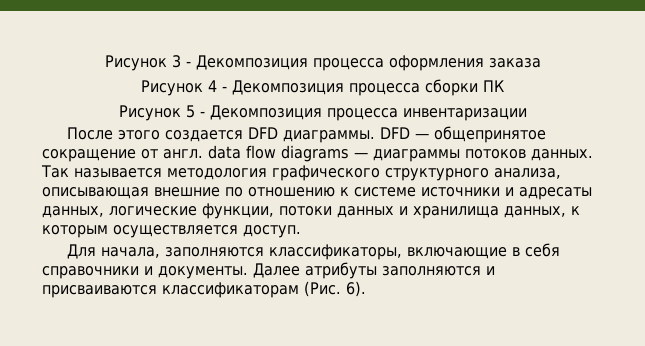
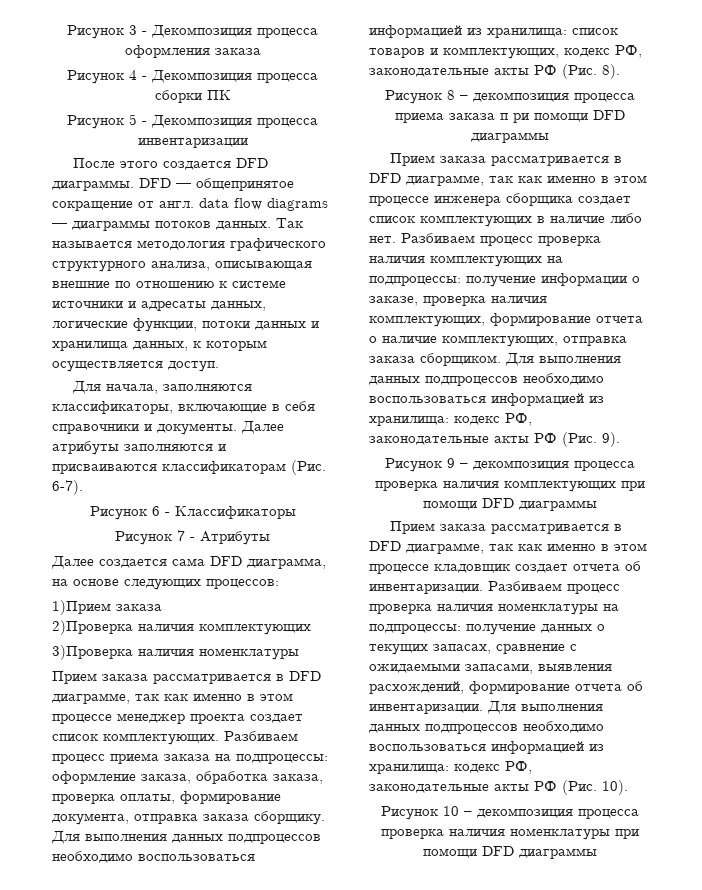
- Далее атрибуты заполняются и присваиваются классификаторам (Рис. 6).
+ Далее атрибуты заполняются и присваиваются классификаторам (Рис. 6-7).
+ Рисунок 6 - Классификаторы
+ Рисунок 7 - Атрибуты
+ Далее создается сама DFD диаграмма, на основе следующих процессов:
+ 1)Прием заказа
+ 2)Проверка наличия комплектующих
+ 3)Проверка наличия номенклатуры
+ Прием заказа рассматривается в DFD диаграмме, так как именно в этом процессе менеджер проекта создает список комплектующих. Разбиваем процесс приема заказа на подпроцессы: оформление заказа, обработка заказа, проверка оплаты, формирование документа, отправка заказа сборщику. Для выполнения данных подпроцессов необходимо воспользоваться информацией из хранилища: список товаров и комплектующих, кодекс РФ, законодательные акты РФ (Рис. 8).
+ Рисунок 8 – декомпозиция процесса приема заказа п ри помощи DFD диаграммы
+ Прием заказа рассматривается в DFD диаграмме, так как именно в этом процессе инженера сборщика создает список комплектующих в наличие либо нет. Разбиваем процесс проверка наличия комплектующих на подпроцессы: получение информации о заказе, проверка наличия комплектующих, формирование отчета о наличие комплектующих, отправка заказа сборщиком. Для выполнения данных подпроцессов необходимо воспользоваться информацией из хранилища: кодекс РФ, законодательные акты РФ (Рис. 9).
+ Рисунок 9 – декомпозиция процесса проверка наличия комплектующих при помощи DFD диаграммы
+ Прием заказа рассматривается в DFD диаграмме, так как именно в этом процессе кладовщик создает отчета об инвентаризации. Разбиваем процесс проверка наличия номенклатуры на подпроцессы: получение данных о текущих запасах, сравнение с ожидаемыми запасами, выявления расхождений, формирование отчета об инвентаризации. Для выполнения данных подпроцессов необходимо воспользоваться информацией из хранилища: кодекс РФ, законодательные акты РФ (Рис. 10).
+ Рисунок 10 – декомпозиция процесса проверка наличия номенклатуры при помощи DFD диаграммы

